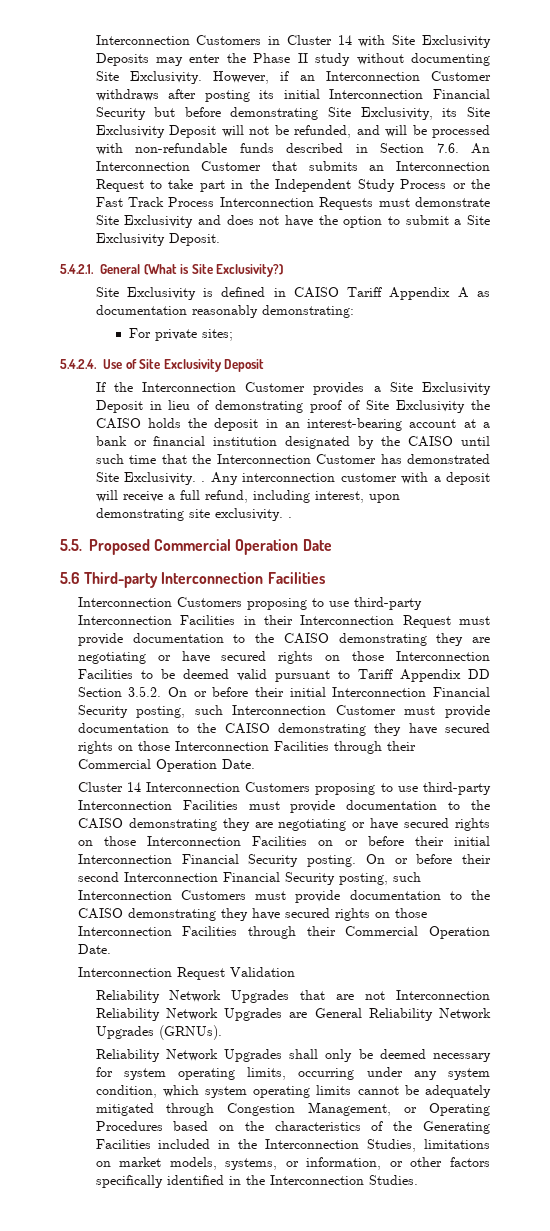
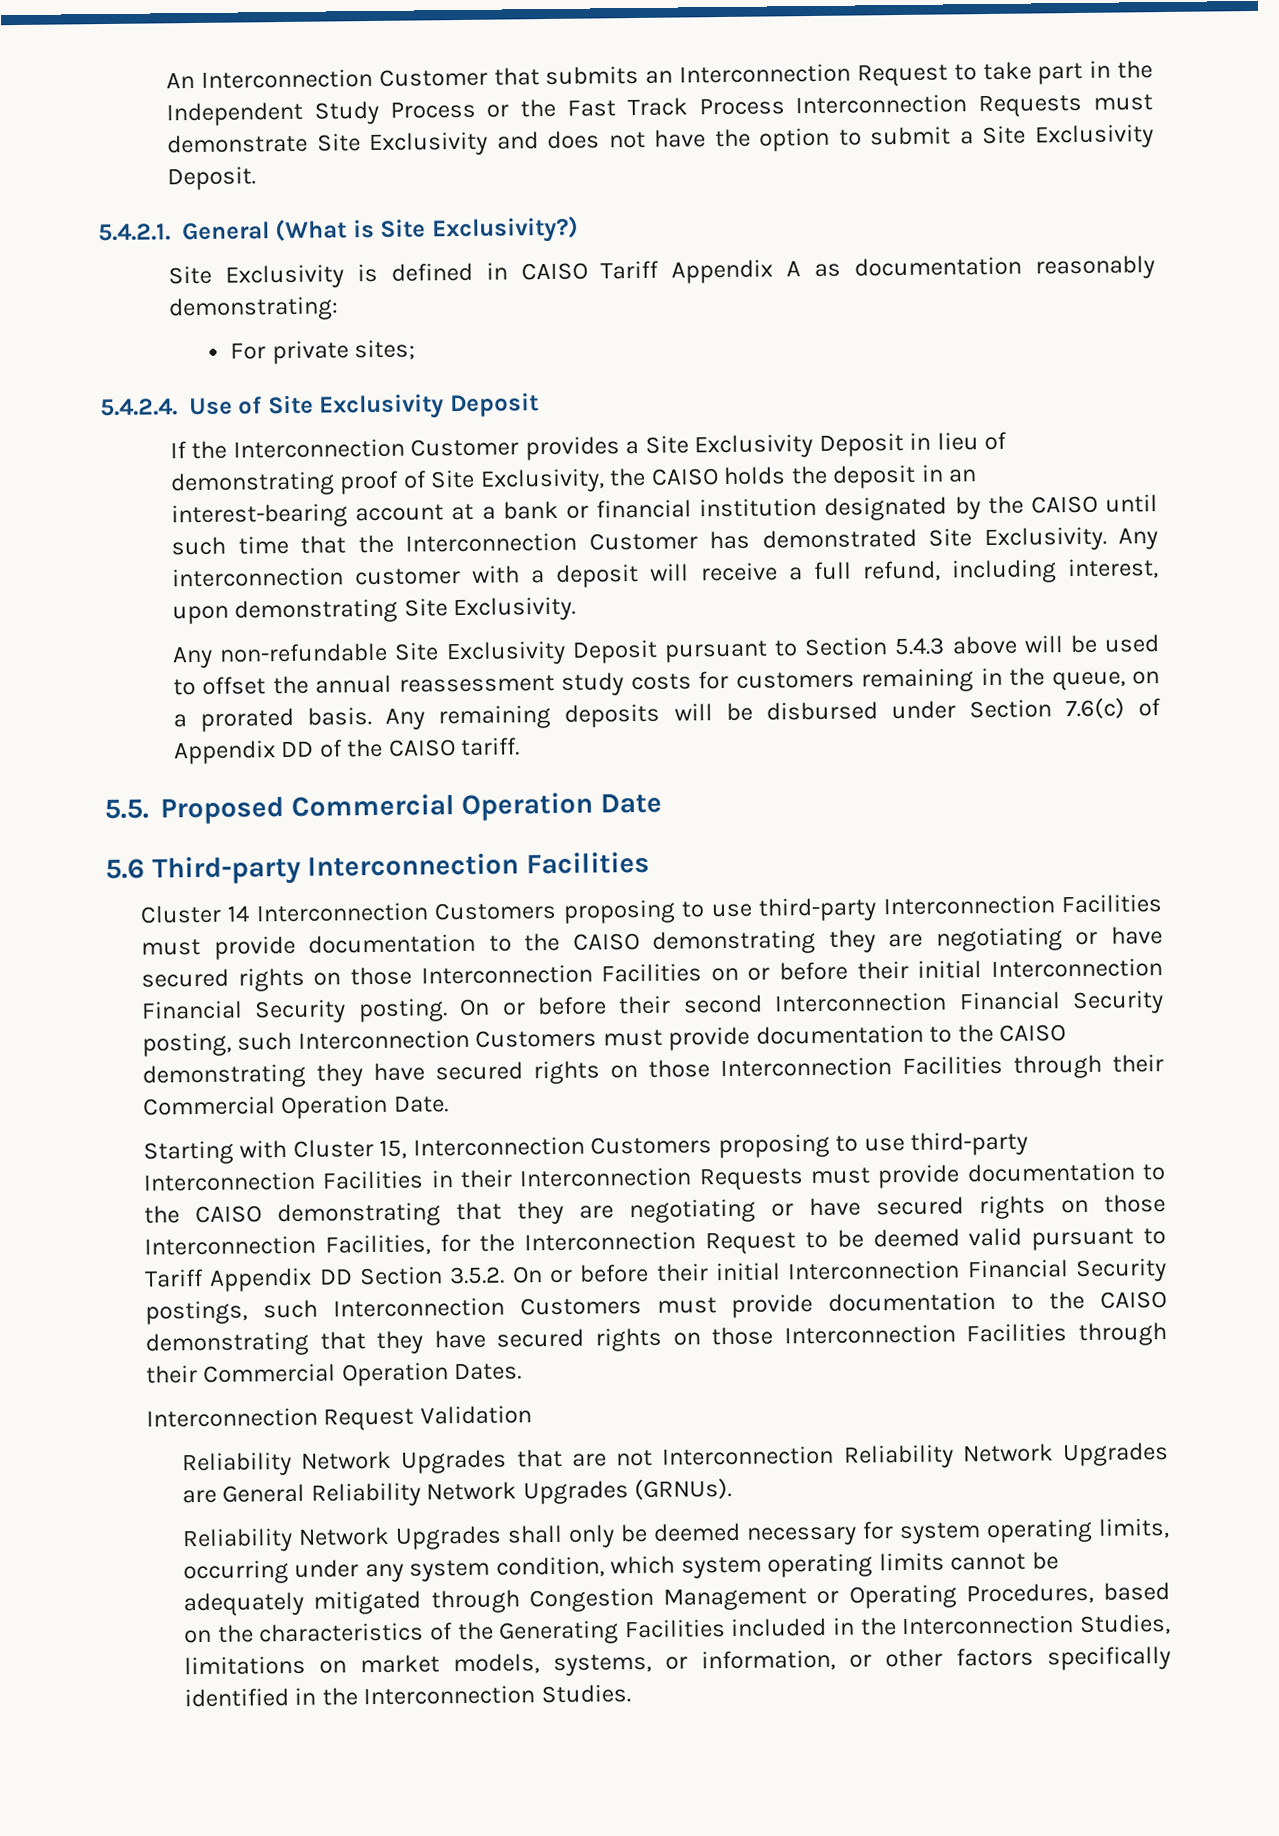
- Interconnection Customers in Cluster 14 with Site Exclusivity Deposits may enter the Phase II study without documenting Site Exclusivity. However, if an Interconnection Customer withdraws after posting its initial Interconnection Financial Security but before demonstrating Site Exclusivity, its Site Exclusivity Deposit will not be refunded, and will be processed with non-refundable funds described in Section 7.6. An Interconnection Customer that submits an Interconnection Request to take part in the Independent Study Process or the Fast Track Process Interconnection Requests must demonstrate Site Exclusivity and does not have the option to submit a Site Exclusivity Deposit.
+ An Interconnection Customer that submits an Interconnection Request to take part in the Independent Study Process or the Fast Track Process Interconnection Requests must demonstrate Site Exclusivity and does not have the option to submit a Site Exclusivity Deposit.
- If the Interconnection Customer provides a Site Exclusivity Deposit in lieu of demonstrating proof of Site Exclusivity the CAISO holds the deposit in an interest-bearing account at a bank or financial institution designated by the CAISO until such time that the Interconnection Customer has demonstrated Site Exclusivity. .
+ If the Interconnection Customer provides a Site Exclusivity Deposit in lieu of demonstrating proof of Site Exclusivity, the CAISO holds the deposit in an interest-bearing account at a bank or financial institution designated by the CAISO until such time that the Interconnection Customer has demonstrated Site Exclusivity.
- Any interconnection customer with a deposit will receive a full refund, including interest, upon demonstrating site exclusivity. .
+ Any interconnection customer with a deposit will receive a full refund, including interest, upon demonstrating Site Exclusivity.
+ Any non-refundable Site Exclusivity Deposit pursuant to Section 5.4.3 above will be used to offset the annual reassessment study costs for customers remaining in the queue, on a prorated basis. Any remaining deposits will be disbursed under Section 7.6(c) of Appendix DD of the CAISO tariff.
- Interconnection Customers proposing to use third-party Interconnection Facilities in their Interconnection Request must provide documentation to the CAISO demonstrating they are negotiating or have secured rights on those Interconnection Facilities to be deemed valid pursuant to Tariff Appendix DD Section 3.5.2. On or before their initial Interconnection Financial Security posting, such Interconnection Customer must provide documentation to the CAISO demonstrating they have secured rights on those Interconnection Facilities through their Commercial Operation Date.
+ Starting with Cluster 15, Interconnection Customers proposing to use third-party Interconnection Facilities in their Interconnection Requests must provide documentation to the CAISO demonstrating that they are negotiating or have secured rights on those Interconnection Facilities, for the Interconnection Request to be deemed valid pursuant to Tariff Appendix DD Section 3.5.2. On or before their initial Interconnection Financial Security postings, such Interconnection Customers must provide documentation to the CAISO demonstrating that they have secured rights on those Interconnection Facilities through their Commercial Operation Dates.
- Reliability Network Upgrades shall only be deemed necessary for system operating limits, occurring under any system condition, which system operating limits cannot be adequately mitigated through Congestion Management, or Operating Procedures based on the characteristics of the Generating Facilities included in the Interconnection Studies, limitations on market models, systems, or information, or other factors specifically identified in the Interconnection Studies.
+ Reliability Network Upgrades shall only be deemed necessary for system operating limits, occurring under any system condition, which system operating limits cannot be adequately mitigated through Congestion Management or Operating Procedures, based on the characteristics of the Generating Facilities included in the Interconnection Studies, limitations on market models, systems, or information, or other factors specifically identified in the Interconnection Studies.

